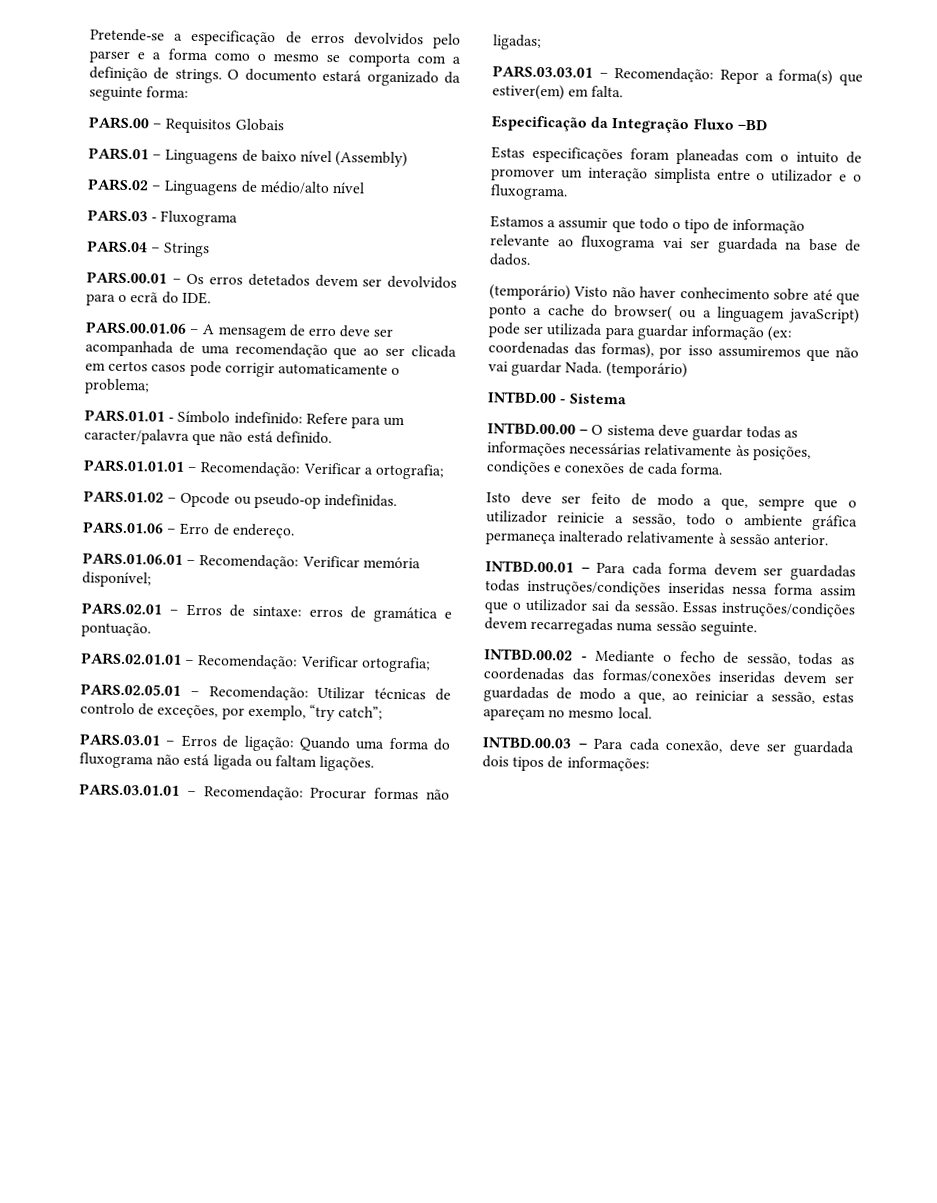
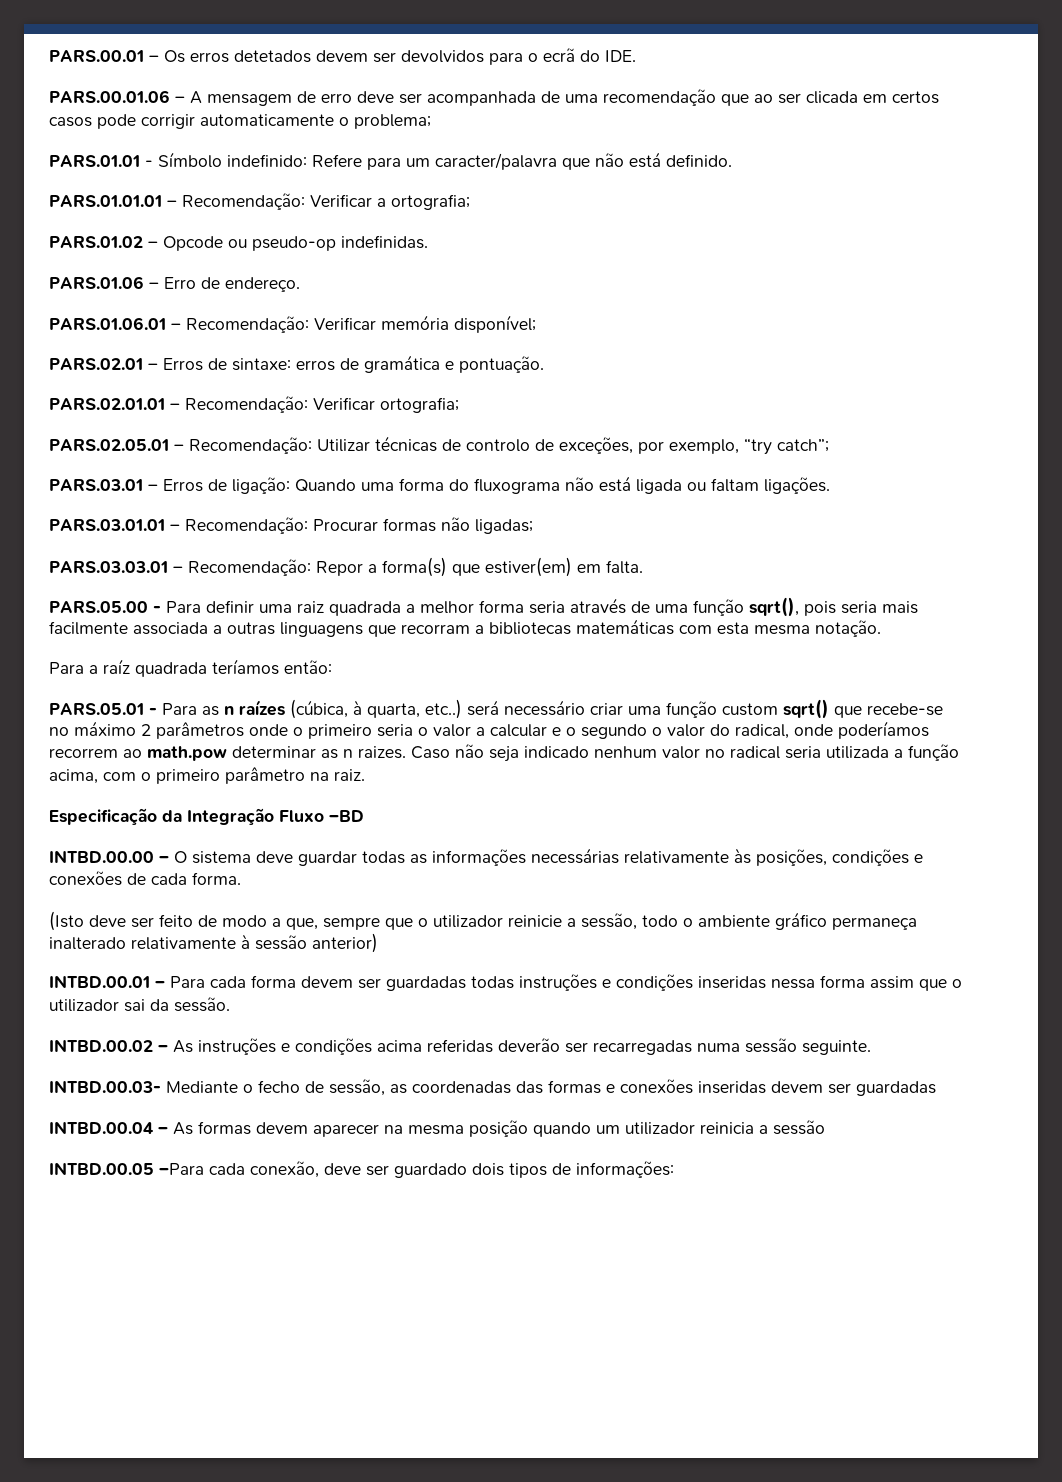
- Pretende-se a especificação de erros devolvidos pelo parser e a forma como o mesmo se comporta com a definição de strings. O documento estará organizado da seguinte forma:
- PARS.00 – Requisitos Globais
- PARS.01 – Linguagens de baixo nível (Assembly)
- PARS.02 – Linguagens de médio/alto nível
- PARS.03 - Fluxograma
- PARS.04 – Strings
+ PARS.05.00 - Para definir uma raiz quadrada a melhor forma seria através de uma função sqrt(), pois seria mais facilmente associada a outras linguagens que recorram a bibliotecas matemáticas com esta mesma notação.
+ Para a raíz quadrada teríamos então:
+ PARS.05.01 - Para as n raízes (cúbica, à quarta, etc..) será necessário criar uma função custom sqrt() que recebe-se no máximo 2 parâmetros onde o primeiro seria o valor a calcular e o segundo o valor do radical, onde poderíamos recorrem ao math.pow determinar as n raizes. Caso não seja indicado nenhum valor no radical seria utilizada a função acima, com o primeiro parâmetro na raiz.
- Estas especificações foram planeadas com o intuito de promover um interação simplista entre o utilizador e o fluxograma.
- Estamos a assumir que todo o tipo de informação relevante ao fluxograma vai ser guardada na base de dados.
- (temporário) Visto não haver conhecimento sobre até que ponto a cache do browser( ou a linguagem javaScript) pode ser utilizada para guardar informação (ex: coordenadas das formas), por isso assumiremos que não vai guardar Nada. (temporário)
- INTBD.00 - Sistema
- Isto deve ser feito de modo a que, sempre que o utilizador reinicie a sessão, todo o ambiente gráfica permaneça inalterado relativamente à sessão anterior.
+ (Isto deve ser feito de modo a que, sempre que o utilizador reinicie a sessão, todo o ambiente gráfico permaneça inalterado relativamente à sessão anterior)
- INTBD.00.01 – Para cada forma devem ser guardadas todas instruções/condições inseridas nessa forma assim que o utilizador sai da sessão. Essas instruções/condições devem recarregadas numa sessão seguinte.
+ INTBD.00.01 – Para cada forma devem ser guardadas todas instruções e condições inseridas nessa forma assim que o utilizador sai da sessão.
+ INTBD.00.02 – As instruções e condições acima referidas deverão ser recarregadas numa sessão seguinte.
- INTBD.00.02 - Mediante o fecho de sessão, todas as coordenadas das formas/conexões inseridas devem ser guardadas de modo a que, ao reiniciar a sessão, estas apareçam no mesmo local.
- INTBD.00.03 – Para cada conexão, deve ser guardada dois tipos de informações:
+ INTBD.00.03- Mediante o fecho de sessão, as coordenadas das formas e conexões inseridas devem ser guardadas
+ INTBD.00.04 – As formas devem aparecer na mesma posição quando um utilizador reinicia a sessão
+ INTBD.00.05 –Para cada conexão, deve ser guardado dois tipos de informações:

